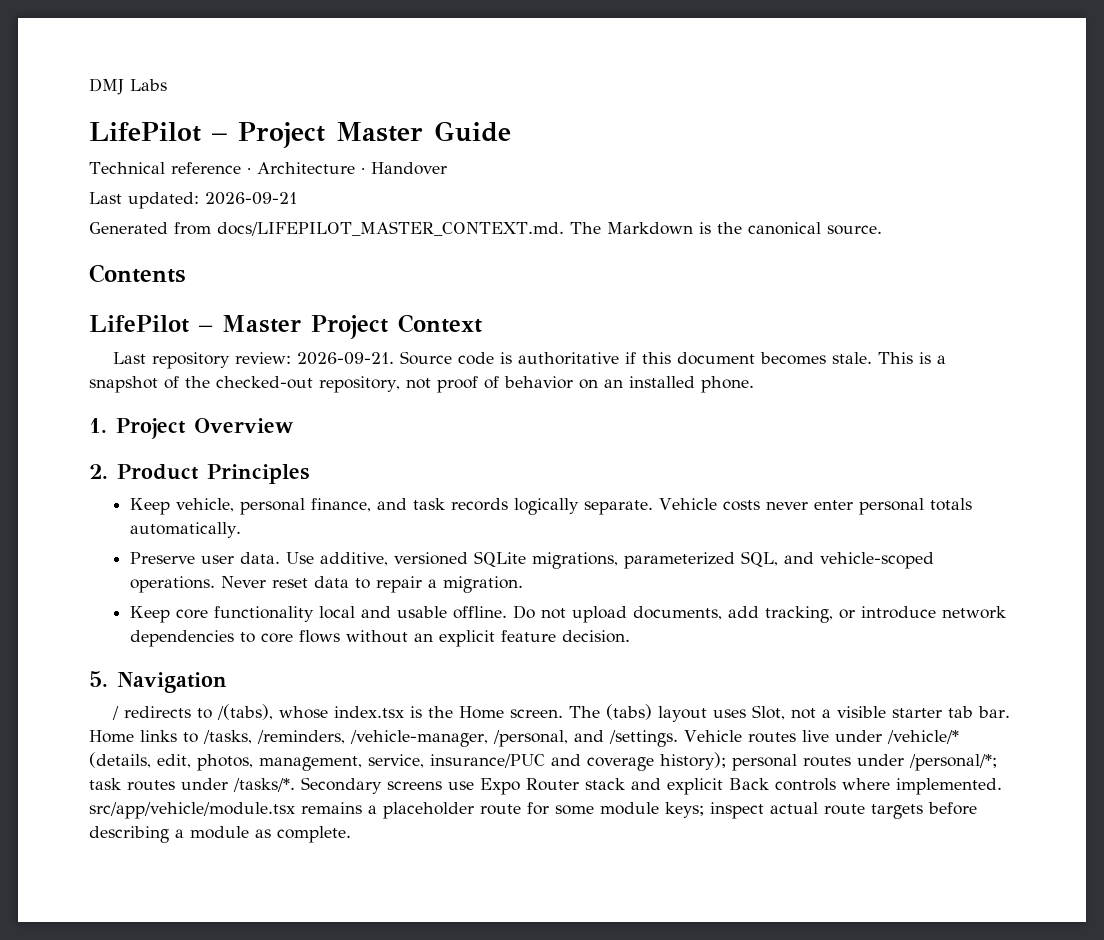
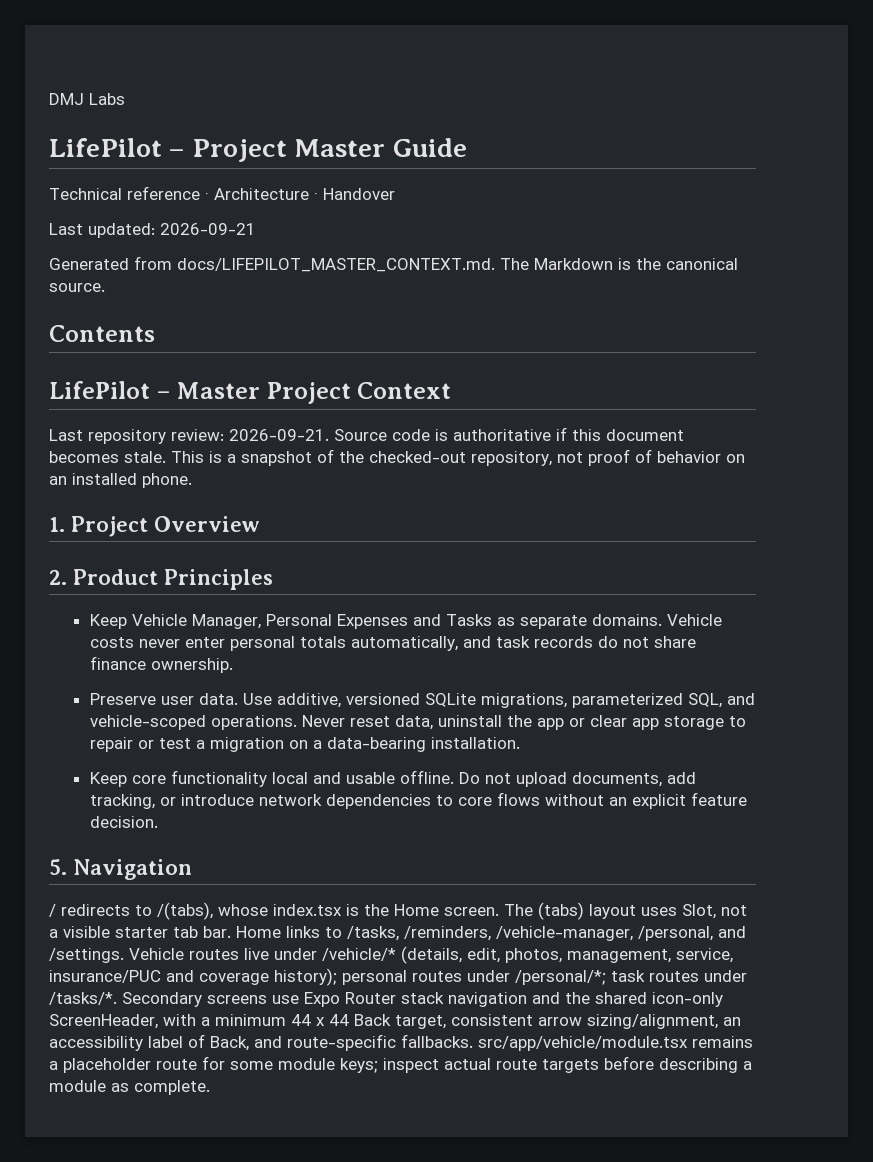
- Keep vehicle, personal finance, and task records logically separate.
+ Keep Vehicle Manager, Personal Expenses and Tasks as separate domains.
- Vehicle costs never enter personal totals automatically.
+ Vehicle costs never enter personal totals automatically, and task records do not share finance ownership.
- Never reset data to repair a migration.
+ Never reset data, uninstall the app or clear app storage to repair or test a migration on a data-bearing installation.
- Secondary screens use Expo Router stack and explicit Back controls where implemented. src/app/vehicle/module.tsx remains a placeholder route for some module keys; inspect actual route targets before describing a module as complete.
+ Secondary screens use Expo Router stack navigation and the shared icon-only ScreenHeader, with a minimum 44 x 44 Back target, consistent arrow sizing/alignment, an accessibility label of Back, and route-specific fallbacks. src/app/vehicle/module.tsx remains a placeholder route for some module keys; inspect actual route targets before describing a module as complete.

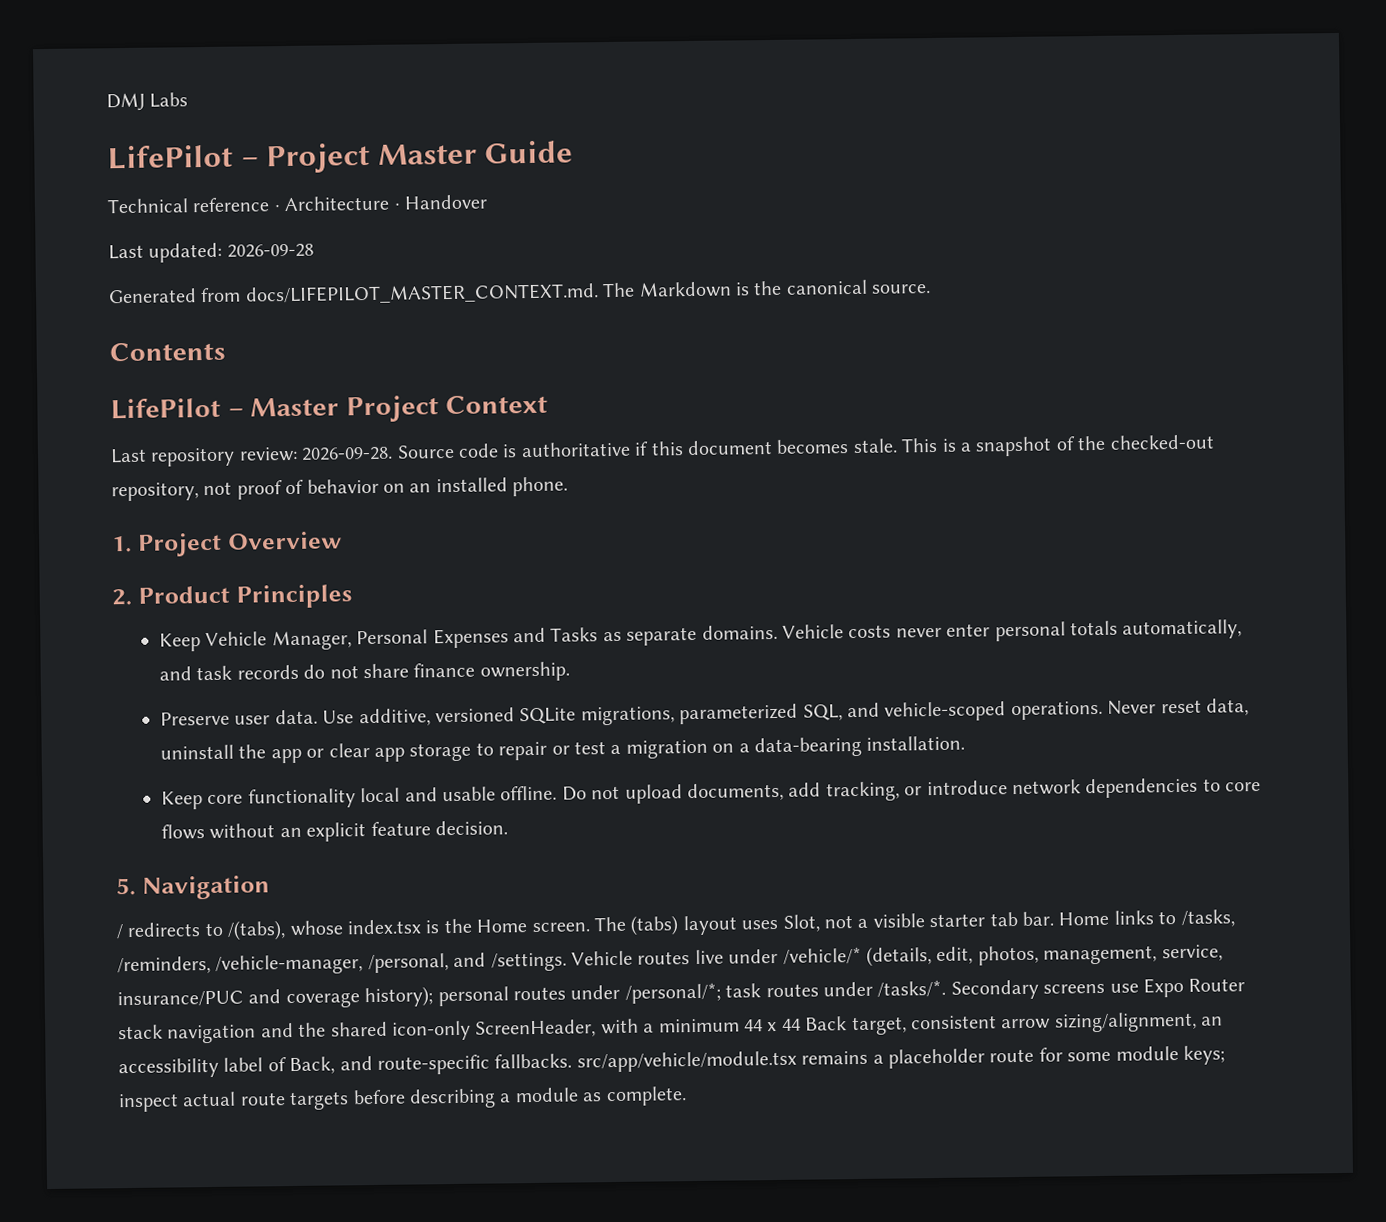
- Last updated: 2026-09-21
+ Last updated: 2026-09-28
- Last repository review: 2026-09-21.
+ Last repository review: 2026-09-28.

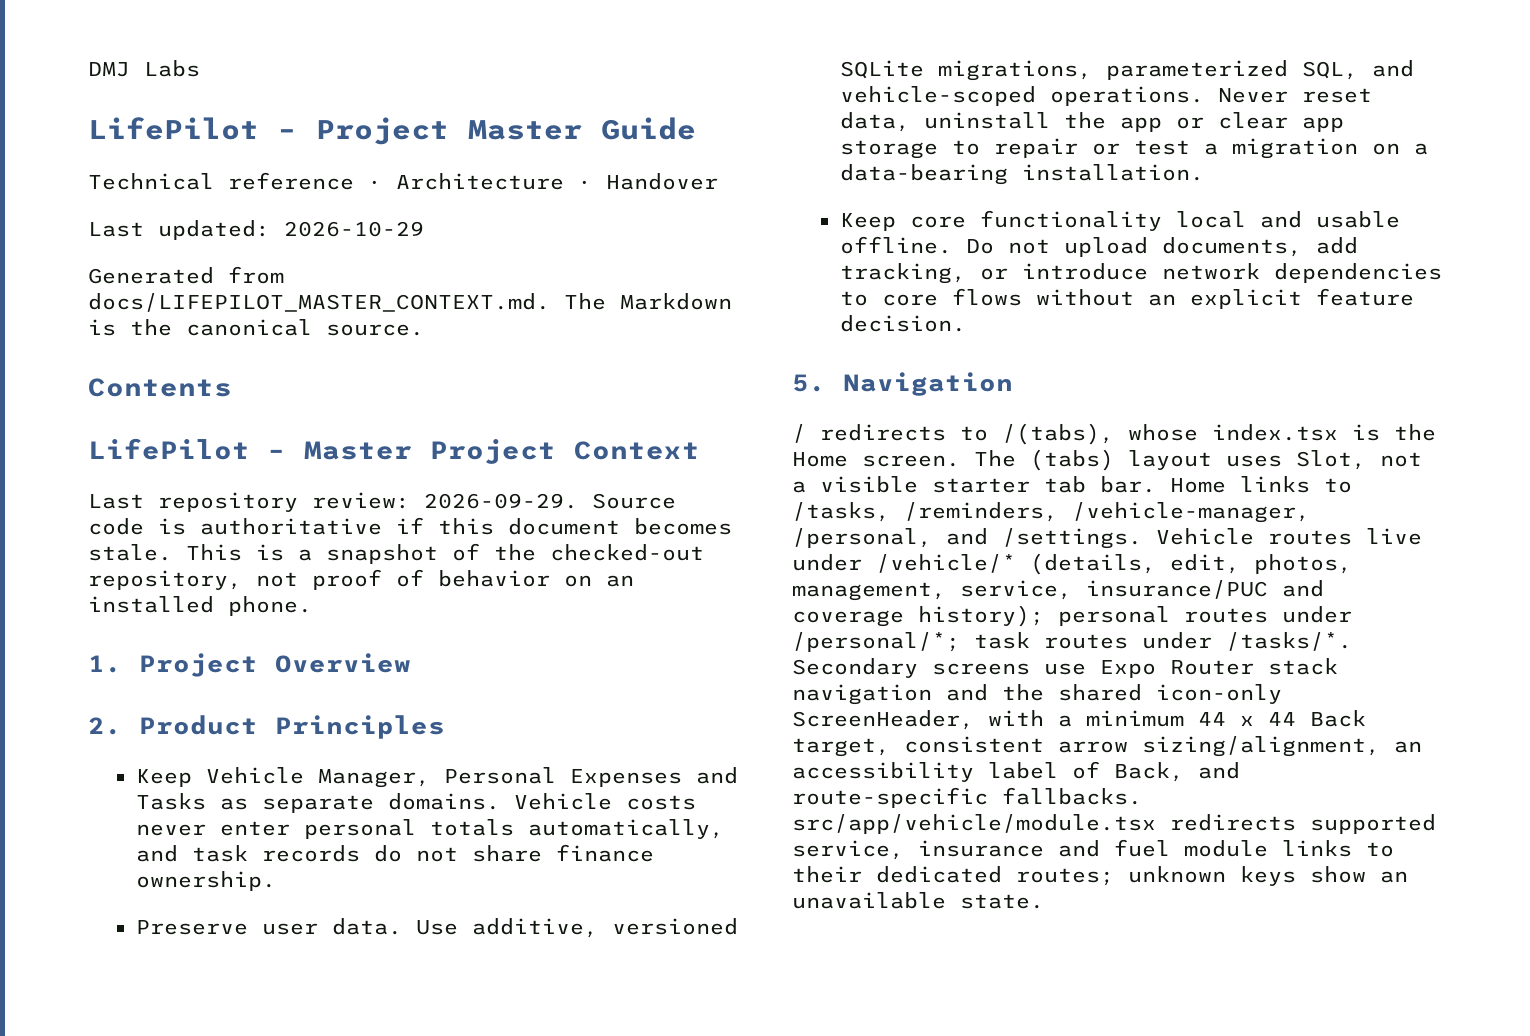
- Last updated: 2026-09-28
+ Last updated: 2026-10-29
- Last repository review: 2026-09-28.
+ Last repository review: 2026-09-29.
- Secondary screens use Expo Router stack navigation and the shared icon-only ScreenHeader, with a minimum 44 x 44 Back target, consistent arrow sizing/alignment, an accessibility label of Back, and route-specific fallbacks. src/app/vehicle/module.tsx remains a placeholder route for some module keys; inspect actual route targets before describing a module as complete.
+ Secondary screens use Expo Router stack navigation and the shared icon-only ScreenHeader, with a minimum 44 x 44 Back target, consistent arrow sizing/alignment, an accessibility label of Back, and route-specific fallbacks. src/app/vehicle/module.tsx redirects supported service, insurance and fuel module links to their dedicated routes; unknown keys show an unavailable state.

